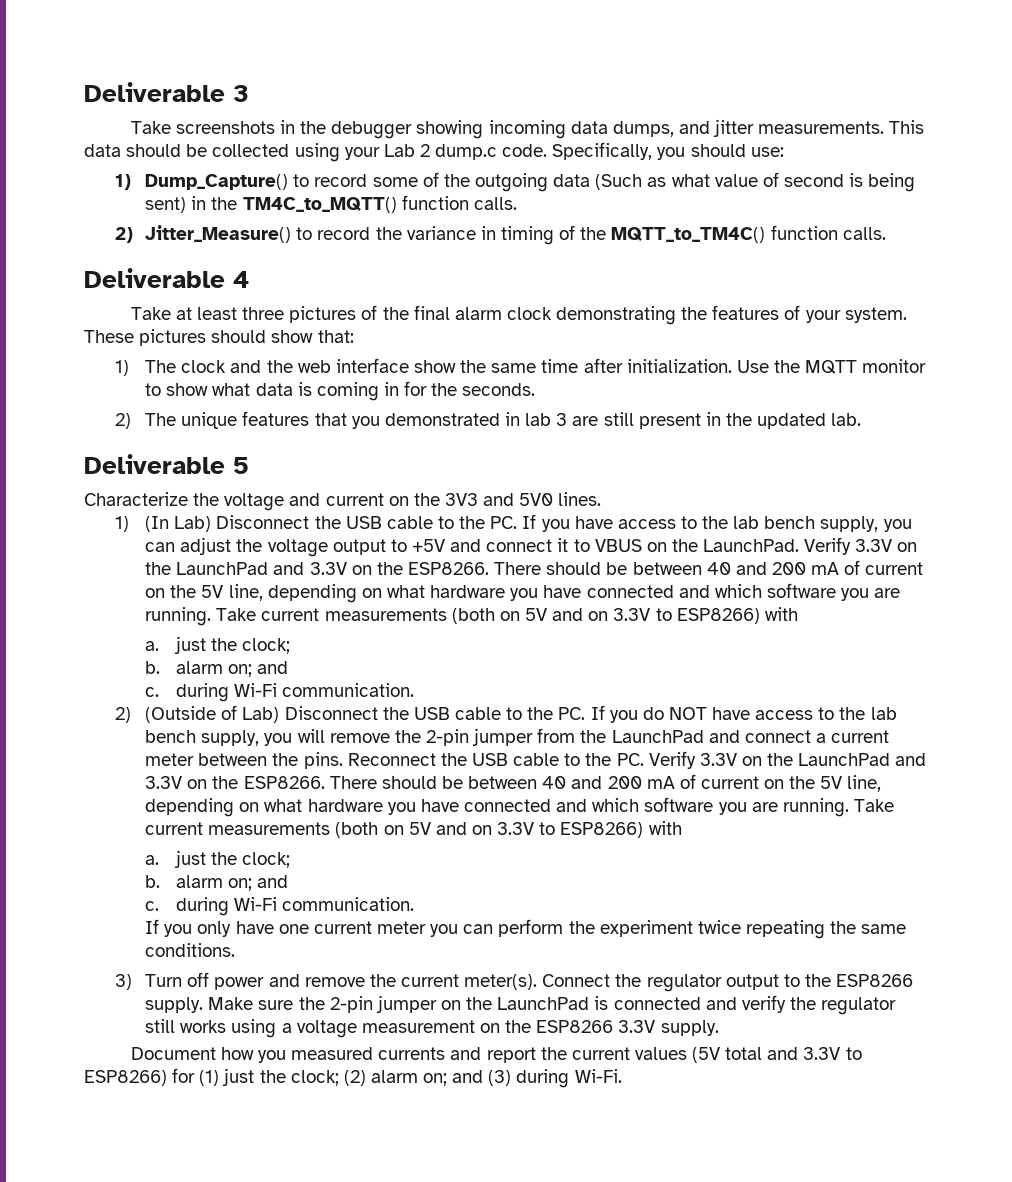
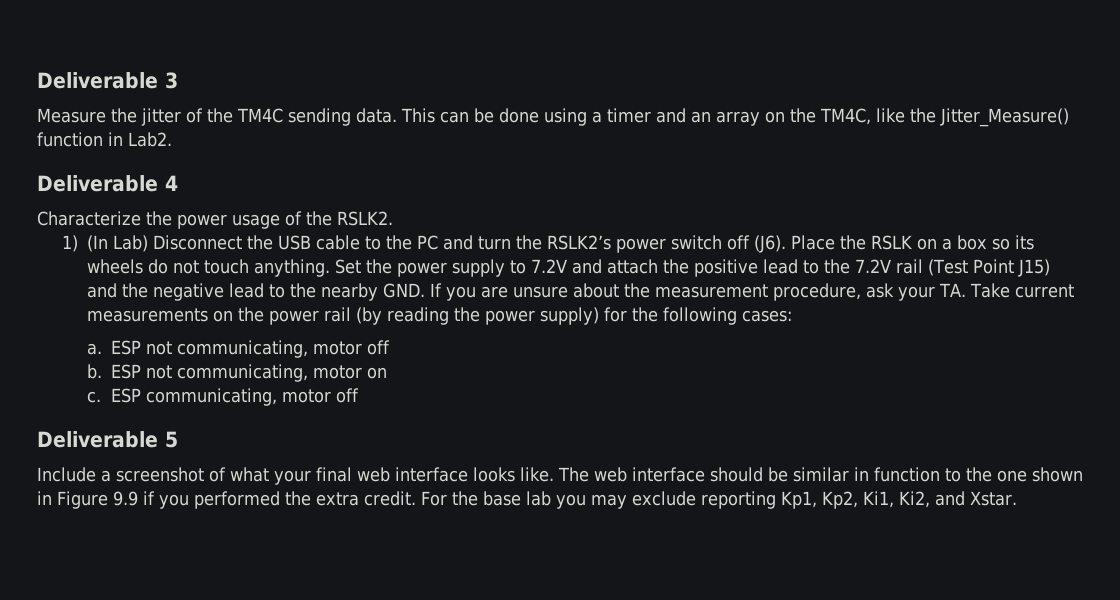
- Take screenshots in the debugger showing incoming data dumps, and jitter measurements. This data should be collected using your Lab 2 dump.c code. Specifically, you should use:
- 1) Dump_Capture() to record some of the outgoing data (Such as what value of second is being sent) in the TM4C_to_MQTT() function calls.
- 2) Jitter_Measure() to record the variance in timing of the MQTT_to_TM4C() function calls.
+ Measure the jitter of the TM4C sending data. This can be done using a timer and an array on the TM4C, like the Jitter_Measure() function in Lab2.
  Deliverable 4
- Take at least three pictures of the final alarm clock demonstrating the features of your system. These pictures should show that:
- 1) The clock and the web interface show the same time after initialization. Use the MQTT monitor to show what data is coming in for the seconds.
- 2) The unique features that you demonstrated in lab 3 are still present in the updated lab.
- Deliverable 5
- Characterize the voltage and current on the 3V3 and 5V0 lines.
+ Characterize the power usage of the RSLK2.
- 1) (In Lab) Disconnect the USB cable to the PC. If you have access to the lab bench supply, you can adjust the voltage output to +5V and connect it to VBUS on the LaunchPad. Verify 3.3V on the LaunchPad and 3.3V on the ESP8266. There should be between 40 and 200 mA of current on the 5V line, depending on what hardware you have connected and which software you are running. Take current measurements (both on 5V and on 3.3V to ESP8266) with
- a. just the clock;
- b. alarm on; and
- c. during Wi-Fi communication.
- 2) (Outside of Lab) Disconnect the USB cable to the PC. If you do NOT have access to the lab bench supply, you will remove the 2-pin jumper from the LaunchPad and connect a current meter between the pins. Reconnect the USB cable to the PC. Verify 3.3V on the LaunchPad and 3.3V on the ESP8266. There should be between 40 and 200 mA of current on the 5V line, depending on what hardware you have connected and which software you are running. Take current measurements (both on 5V and on 3.3V to ESP8266) with
- a. just the clock;
- b. alarm on; and
- c. during Wi-Fi communication.
- If you only have one current meter you can perform the experiment twice repeating the same conditions.
- 3) Turn off power and remove the current meter(s). Connect the regulator output to the ESP8266 supply. Make sure the 2-pin jumper on the LaunchPad is connected and verify the regulator still works using a voltage measurement on the ESP8266 3.3V supply.
- Document how you measured currents and report the current values (5V total and 3.3V to ESP8266) for (1) just the clock; (2) alarm on; and (3) during Wi-Fi.
+ 1) (In Lab) Disconnect the USB cable to the PC and turn the RSLK2’s power switch off (J6). Place the RSLK on a box so its wheels do not touch anything. Set the power supply to 7.2V and attach the positive lead to the 7.2V rail (Test Point J15) and the negative lead to the nearby GND. If you are unsure about the measurement procedure, ask your TA. Take current measurements on the power rail (by reading the power supply) for the following cases:
+ a. ESP not communicating, motor off
+ b. ESP not communicating, motor on
+ c. ESP communicating, motor off
+ Deliverable 5
+ Include a screenshot of what your final web interface looks like. The web interface should be similar in function to the one shown in Figure 9.9 if you performed the extra credit. For the base lab you may exclude reporting Kp1, Kp2, Ki1, Ki2, and Xstar.

